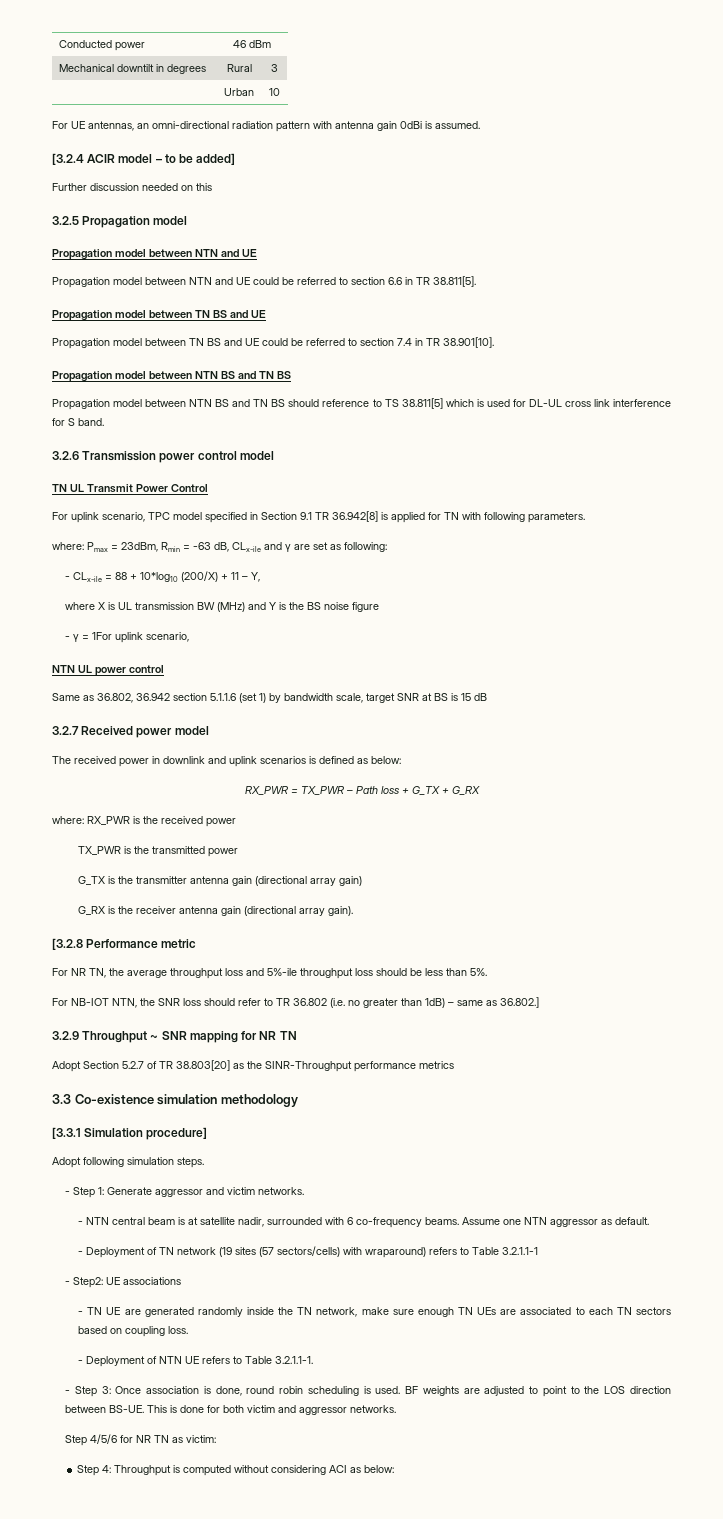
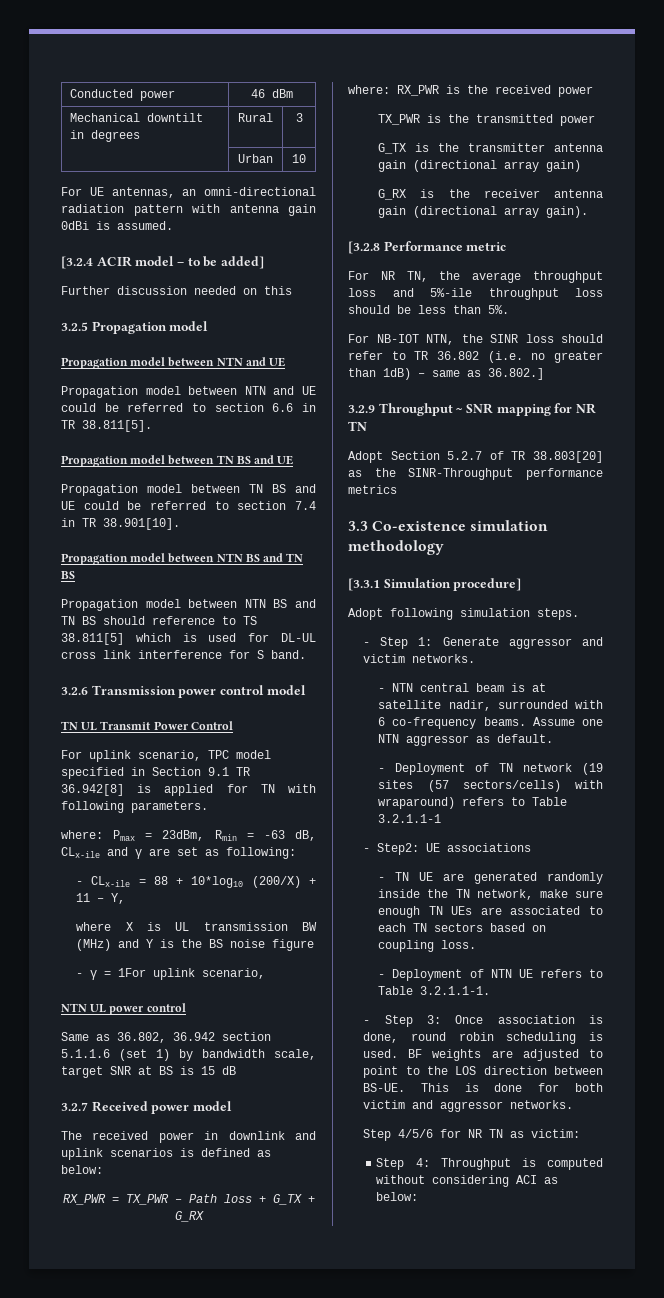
- For NB-IOT NTN, the SNR loss should refer to TR 36.802 (i.e. no greater than 1dB) – same as 36.802.]
+ For NB-IOT NTN, the SINR loss should refer to TR 36.802 (i.e. no greater than 1dB) – same as 36.802.]

